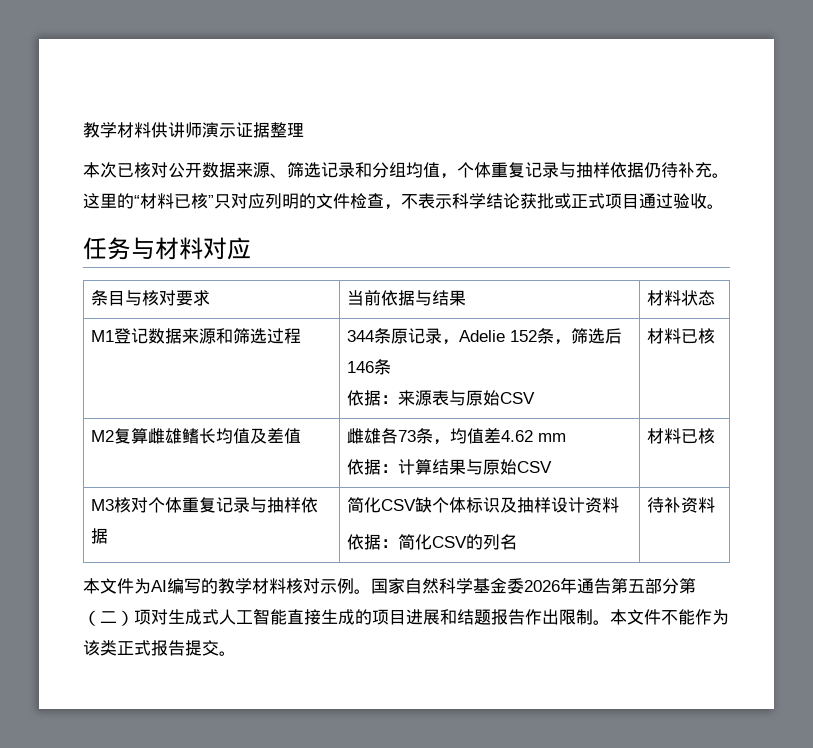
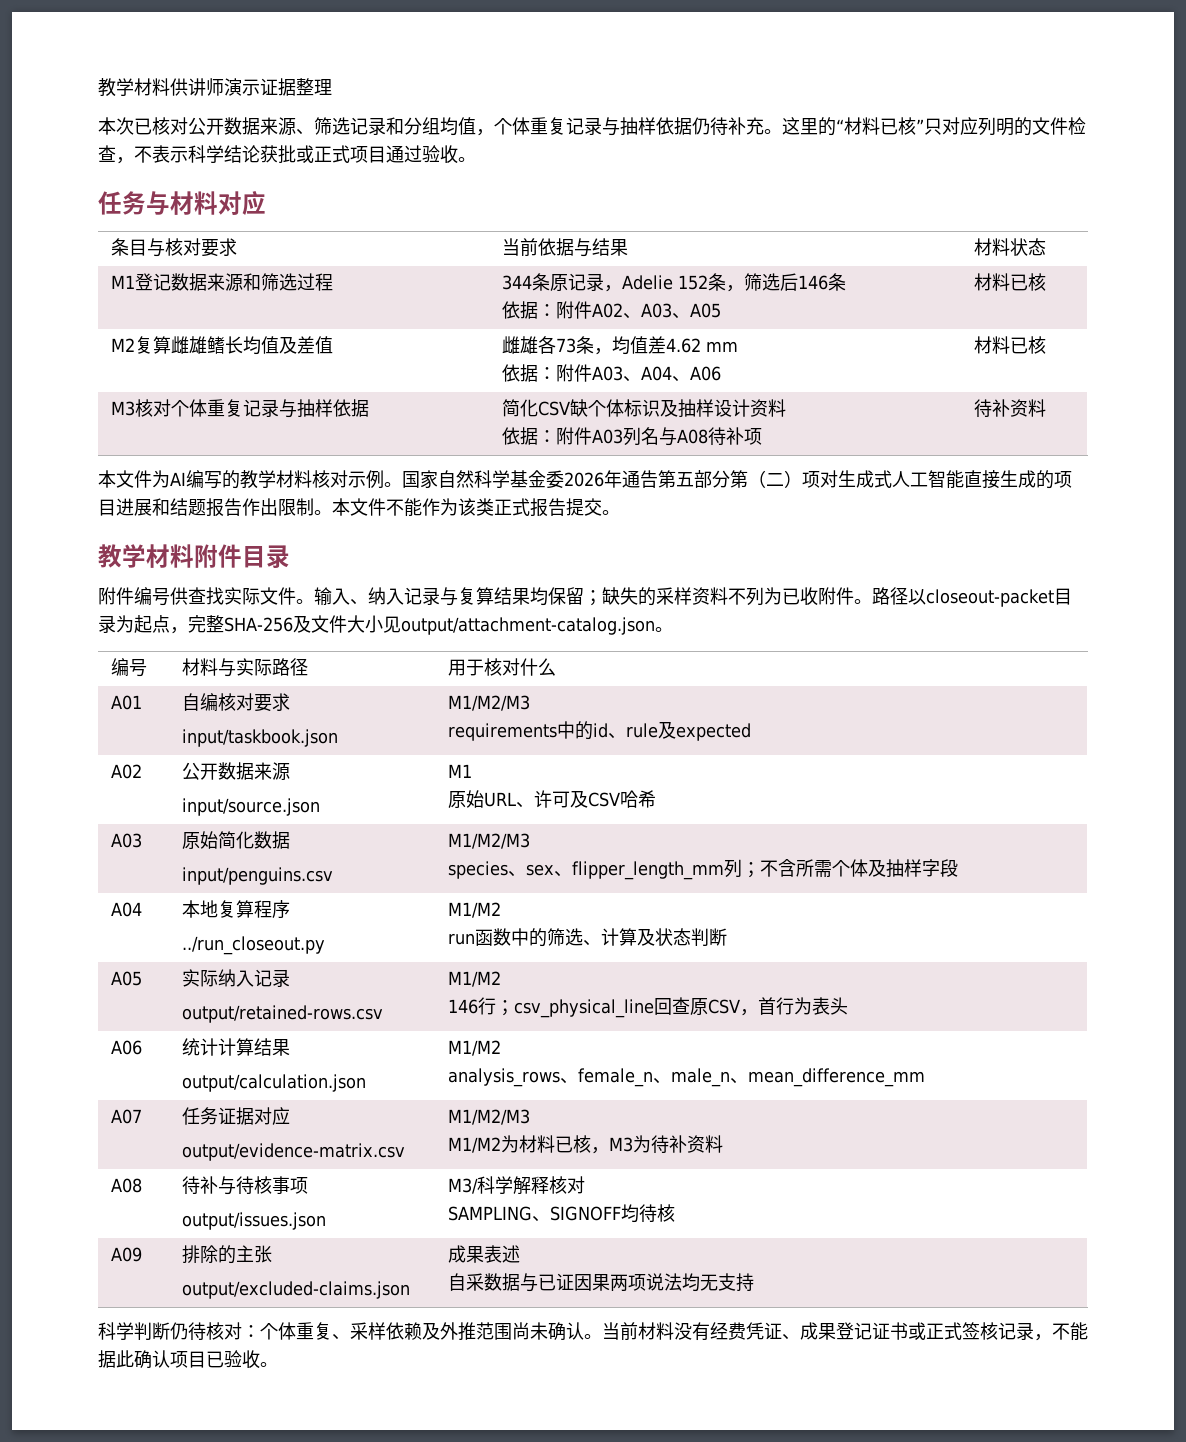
  M1登记数据来源和筛选过程 | 344条原记录，Adelie 152条，筛选后146条
- 依据：来源表与原始CSV | 材料已核
+ 依据：附件A02、A03、A05 | 材料已核
  M2复算雌雄鳍长均值及差值 | 雌雄各73条，均值差4.62 mm
- 依据：计算结果与原始CSV | 材料已核
+ 依据：附件A03、A04、A06 | 材料已核
  M3核对个体重复记录与抽样依据 | 简化CSV缺个体标识及抽样设计资料
- 依据：简化CSV的列名 | 待补资料
+ 依据：附件A03列名与A08待补项 | 待补资料
+ 教学材料附件目录
+ 附件编号供查找实际文件。输入、纳入记录与复算结果均保留；缺失的采样资料不列为已收附件。路径以closeout-packet目录为起点，完整SHA-256及文件大小见output/attachment-catalog.json。
+ 编号 | 材料与实际路径 | 用于核对什么
+ A01 | 自编核对要求
+ input/taskbook.json | M1/M2/M3
+ requirements中的id、rule及expected
+ A02 | 公开数据来源
+ input/source.json | M1
+ 原始URL、许可及CSV哈希
+ A03 | 原始简化数据
+ input/penguins.csv | M1/M2/M3
+ species、sex、flipper_length_mm列；不含所需个体及抽样字段
+ A04 | 本地复算程序
+ ../run_closeout.py | M1/M2
+ run函数中的筛选、计算及状态判断
+ A05 | 实际纳入记录
+ output/retained-rows.csv | M1/M2
+ 146行；csv_physical_line回查原CSV，首行为表头
+ A06 | 统计计算结果
+ output/calculation.json | M1/M2
+ analysis_rows、female_n、male_n、mean_difference_mm
+ A07 | 任务证据对应
+ output/evidence-matrix.csv | M1/M2/M3
+ M1/M2为材料已核，M3为待补资料
+ A08 | 待补与待核事项
+ output/issues.json | M3/科学解释核对
+ SAMPLING、SIGNOFF均待核
+ A09 | 排除的主张
+ output/excluded-claims.json | 成果表述
+ 自采数据与已证因果两项说法均无支持
+ 科学判断仍待核对：个体重复、采样依赖及外推范围尚未确认。当前材料没有经费凭证、成果登记证书或正式签核记录，不能据此确认项目已验收。

